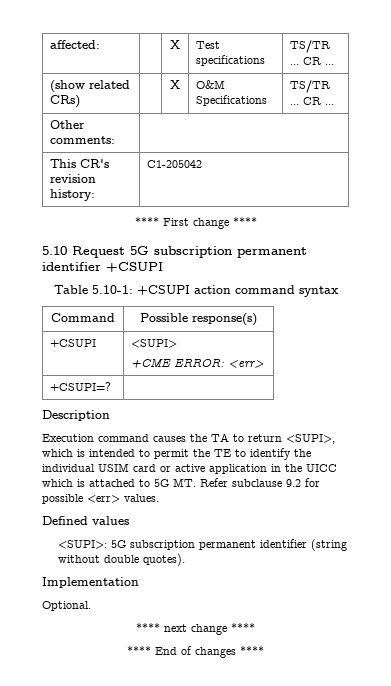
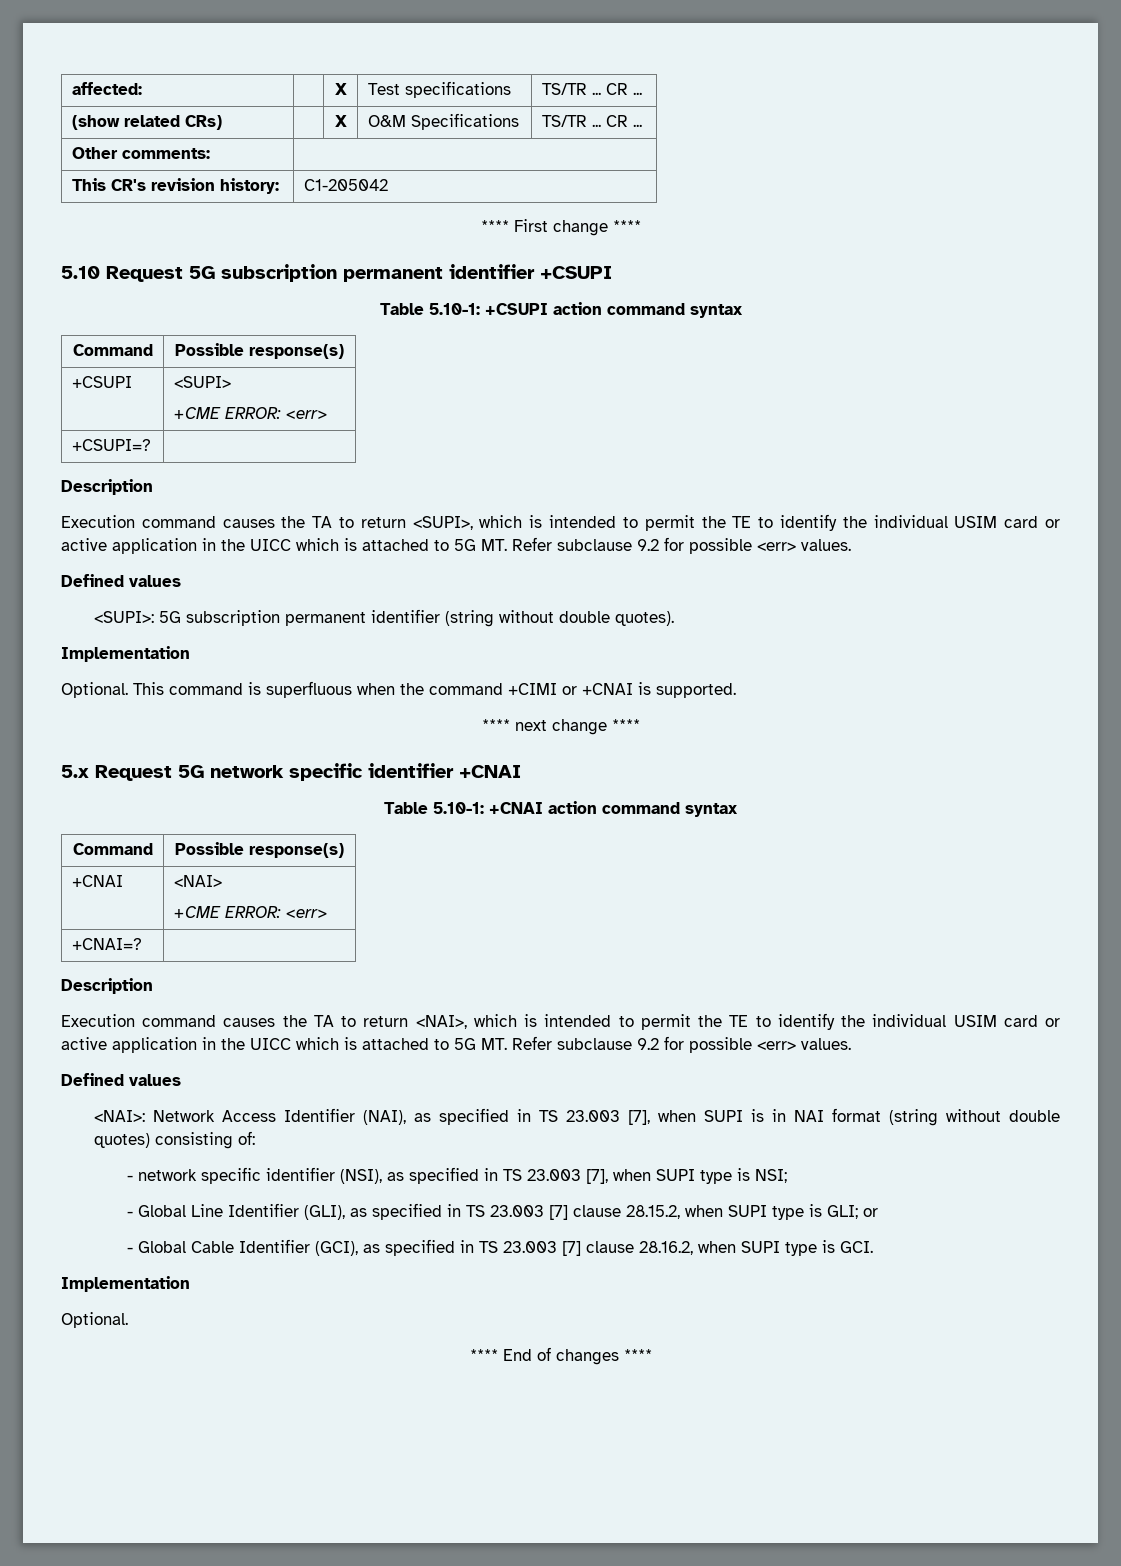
+ Optional. This command is superfluous when the command +CIMI or +CNAI is supported.
+ **** next change ****
+ 5.x Request 5G network specific identifier +CNAI
+ Table 5.10-1: +CNAI action command syntax
+ Command | Possible response(s)
+ +CNAI | <NAI>
+ +CME ERROR: <err>
+ +CNAI=? |
+ Description
+ Execution command causes the TA to return <NAI>, which is intended to permit the TE to identify the individual USIM card or active application in the UICC which is attached to 5G MT. Refer subclause 9.2 for possible <err> values.
+ Defined values
+ <NAI>: Network Access Identifier (NAI), as specified in TS 23.003 [7], when SUPI is in NAI format (string without double quotes) consisting of:
+ - network specific identifier (NSI), as specified in TS 23.003 [7], when SUPI type is NSI;
+ - Global Line Identifier (GLI), as specified in TS 23.003 [7] clause 28.15.2, when SUPI type is GLI; or
+ - Global Cable Identifier (GCI), as specified in TS 23.003 [7] clause 28.16.2, when SUPI type is GCI.
+ Implementation
  Optional.
- **** next change ****

